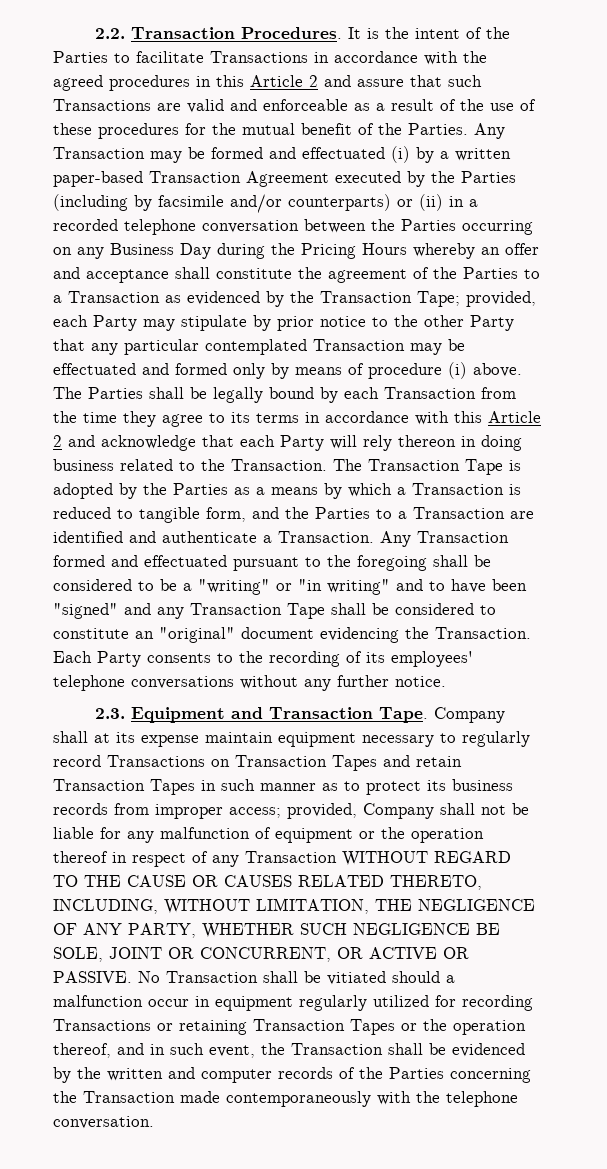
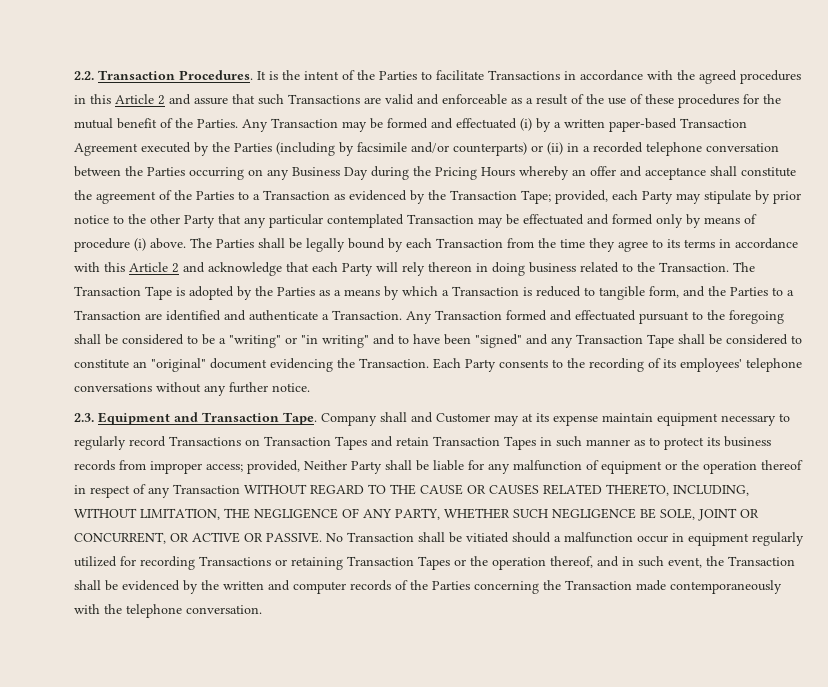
- Company shall at its expense maintain equipment necessary to regularly record Transactions on Transaction Tapes and retain Transaction Tapes in such manner as to protect its business records from improper access;
+ Company shall and Customer may at its expense maintain equipment necessary to regularly record Transactions on Transaction Tapes and retain Transaction Tapes in such manner as to protect its business records from improper access;
- provided, Company shall not be liable for any malfunction of equipment or the operation thereof in respect of any Transaction WITHOUT REGARD TO THE CAUSE OR CAUSES RELATED THERETO, INCLUDING, WITHOUT LIMITATION, THE NEGLIGENCE OF ANY PARTY, WHETHER SUCH NEGLIGENCE BE SOLE, JOINT OR CONCURRENT, OR ACTIVE OR PASSIVE.
+ provided, Neither Party shall be liable for any malfunction of equipment or the operation thereof in respect of any Transaction WITHOUT REGARD TO THE CAUSE OR CAUSES RELATED THERETO, INCLUDING, WITHOUT LIMITATION, THE NEGLIGENCE OF ANY PARTY, WHETHER SUCH NEGLIGENCE BE SOLE, JOINT OR CONCURRENT, OR ACTIVE OR PASSIVE.

